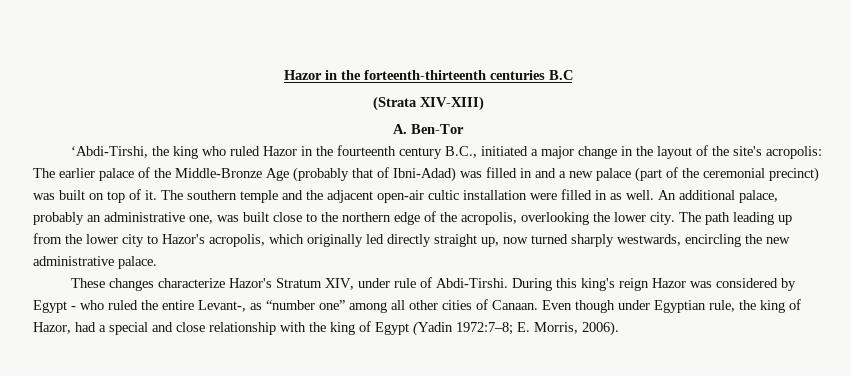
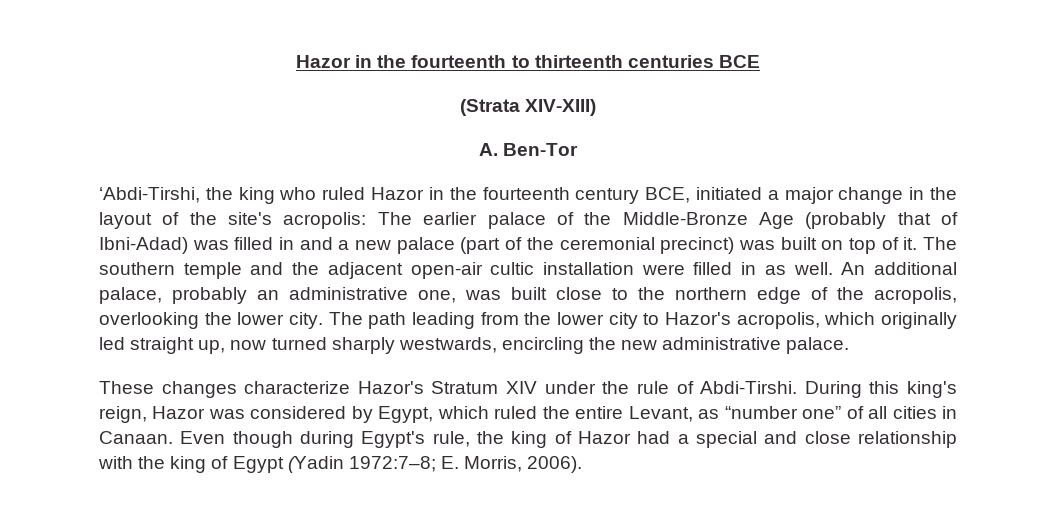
- Hazor in the forteenth-thirteenth centuries B.C
+ Hazor in the fourteenth to thirteenth centuries BCE
- ‘Abdi-Tirshi, the king who ruled Hazor in the fourteenth century B.C., initiated a major change in the layout of the site's acropolis: The earlier palace of the Middle-Bronze Age (probably that of Ibni-Adad) was filled in and a new palace (part of the ceremonial precinct) was built on top of it.
+ ‘Abdi-Tirshi, the king who ruled Hazor in the fourteenth century BCE, initiated a major change in the layout of the site's acropolis: The earlier palace of the Middle-Bronze Age (probably that of Ibni-Adad) was filled in and a new palace (part of the ceremonial precinct) was built on top of it.
- The path leading up from the lower city to Hazor's acropolis, which originally led directly straight up, now turned sharply westwards, encircling the new administrative palace.
+ The path leading from the lower city to Hazor's acropolis, which originally led straight up, now turned sharply westwards, encircling the new administrative palace.
- These changes characterize Hazor's Stratum XIV, under rule of Abdi-Tirshi.
+ These changes characterize Hazor's Stratum XIV under the rule of Abdi-Tirshi.
- During this king's reign Hazor was considered by Egypt - who ruled the entire Levant-, as “number one” among all other cities of Canaan.
+ During this king's reign, Hazor was considered by Egypt, which ruled the entire Levant, as “number one” of all cities in Canaan.
- Even though under Egyptian rule, the king of Hazor, had a special and close relationship with the king of Egypt (Yadin 1972:7–8; E. Morris, 2006).
+ Even though during Egypt's rule, the king of Hazor had a special and close relationship with the king of Egypt (Yadin 1972:7–8; E. Morris, 2006).

